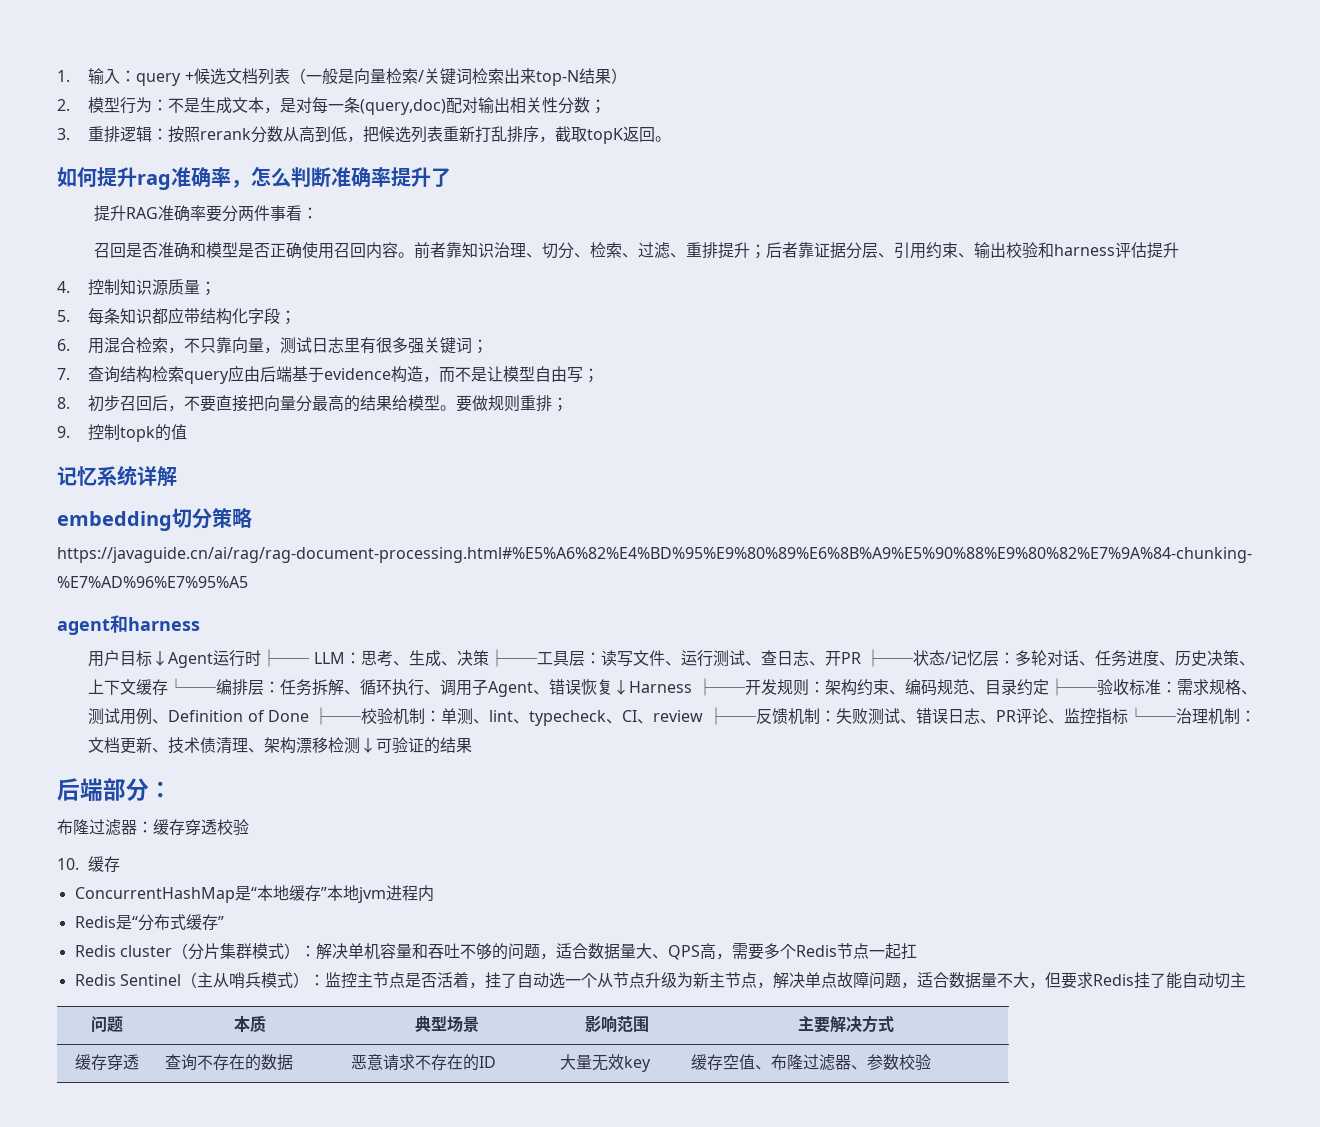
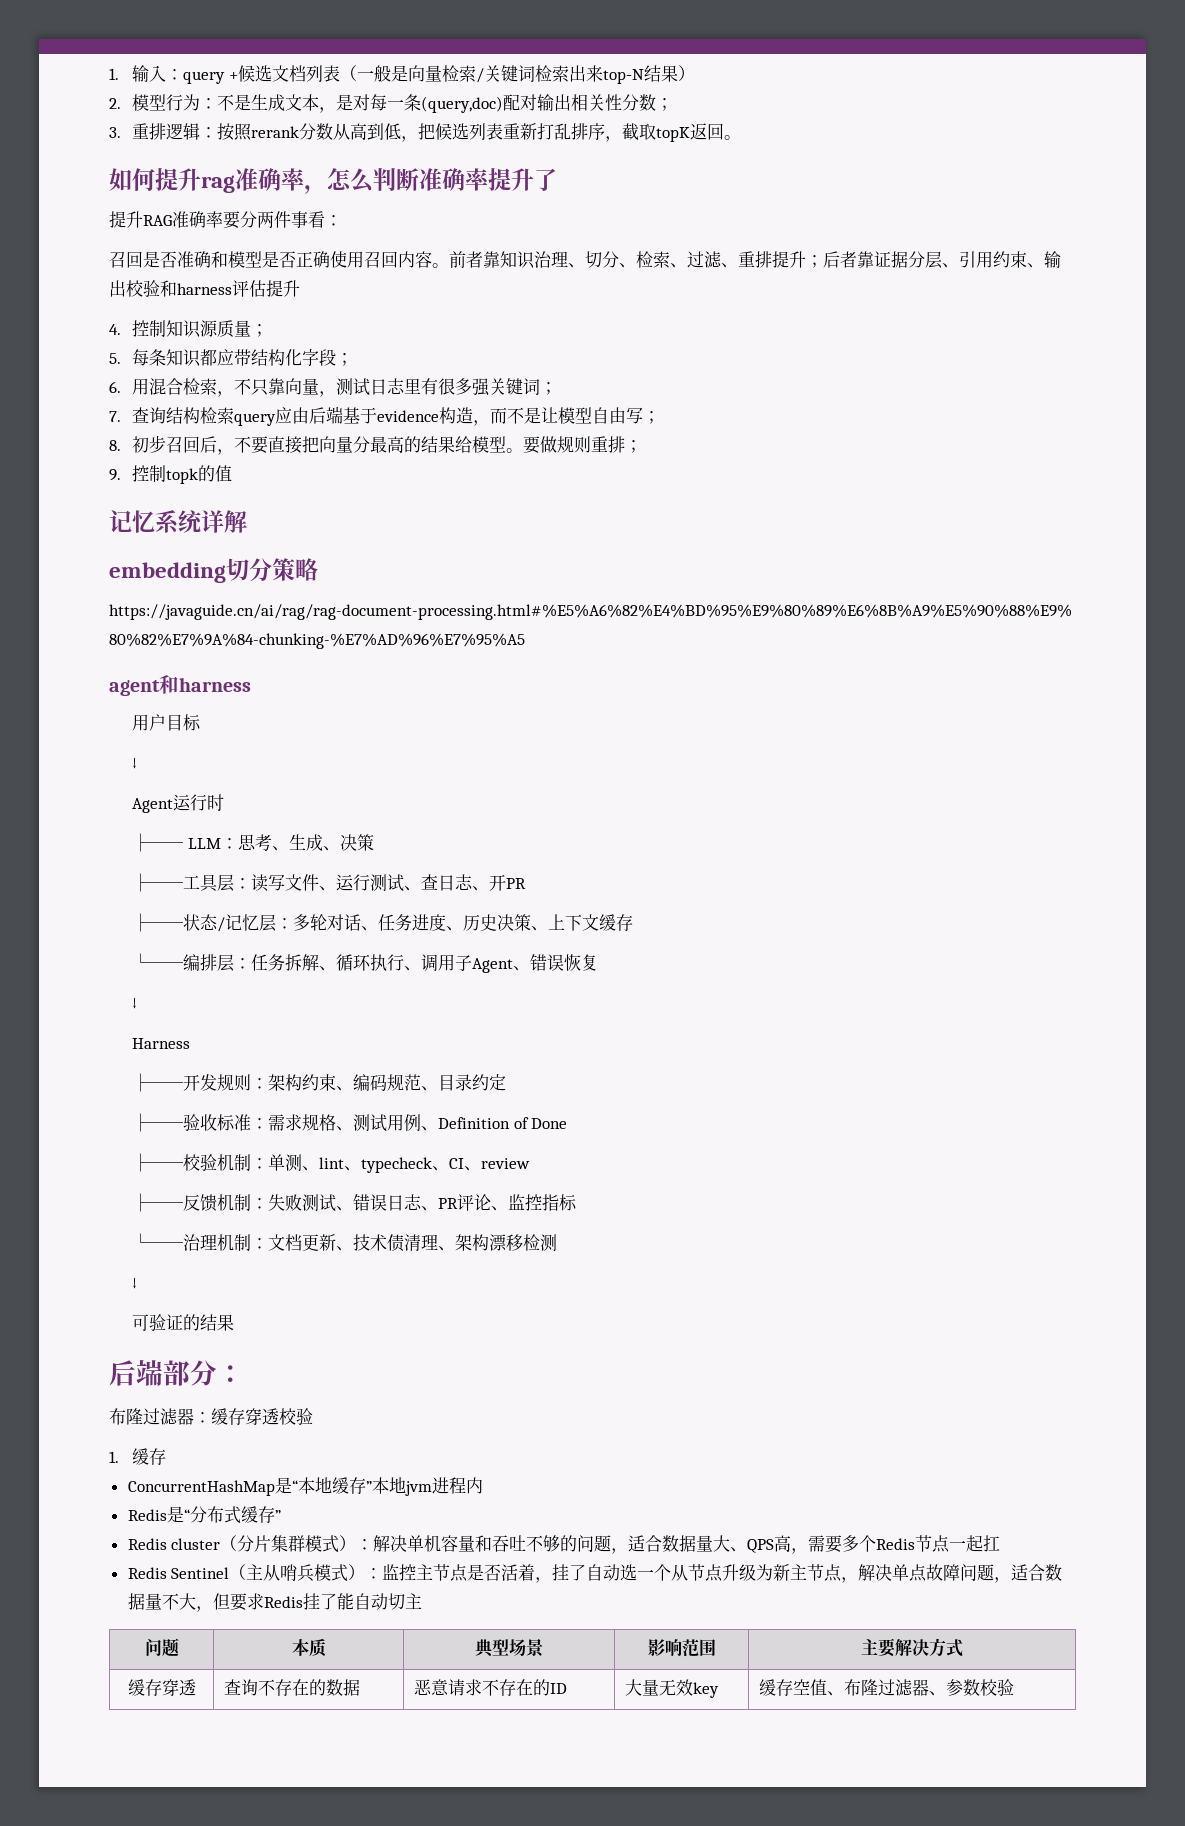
- 用户目标↓Agent运行时├── LLM：
+ 用户目标
+ ↓
+ Agent运行时
+ ├── LLM：
- 思考、生成、决策├──工具层：
+ 思考、生成、决策
+ ├──工具层：
- 读写文件、运行测试、查日志、开PR ├──状态/记忆层：
+ 读写文件、运行测试、查日志、开PR
+ ├──状态/记忆层：
- 多轮对话、任务进度、历史决策、上下文缓存└──编排层：
+ 多轮对话、任务进度、历史决策、上下文缓存
+ └──编排层：
- 任务拆解、循环执行、调用子Agent、错误恢复↓Harness ├──开发规则：
+ 任务拆解、循环执行、调用子Agent、错误恢复
+ ↓
+ Harness
+ ├──开发规则：
- 架构约束、编码规范、目录约定├──验收标准：
+ 架构约束、编码规范、目录约定
+ ├──验收标准：
- 需求规格、测试用例、Definition of Done ├──校验机制：
+ 需求规格、测试用例、Definition of Done
+ ├──校验机制：
- 单测、lint、typecheck、CI、review ├──反馈机制：
+ 单测、lint、typecheck、CI、review
+ ├──反馈机制：
- 失败测试、错误日志、PR评论、监控指标└──治理机制：
+ 失败测试、错误日志、PR评论、监控指标
+ └──治理机制：
- 文档更新、技术债清理、架构漂移检测↓可验证的结果
+ 文档更新、技术债清理、架构漂移检测
+ ↓
+ 可验证的结果
- 10.缓存
+ 1.缓存

